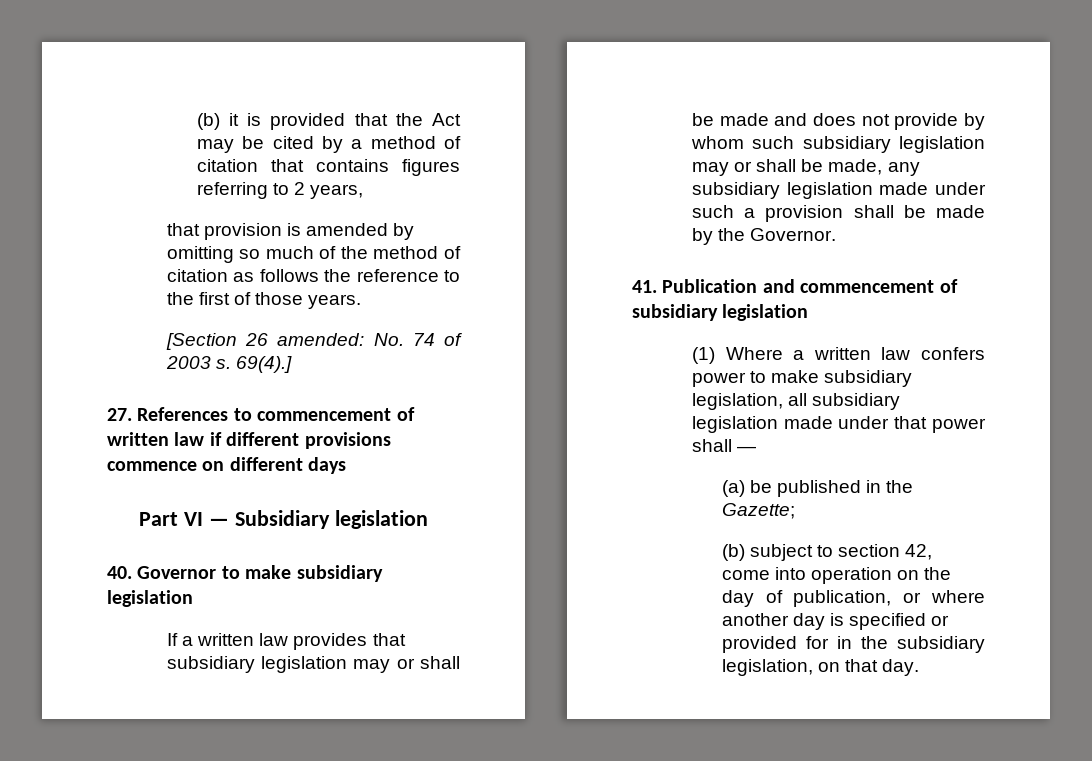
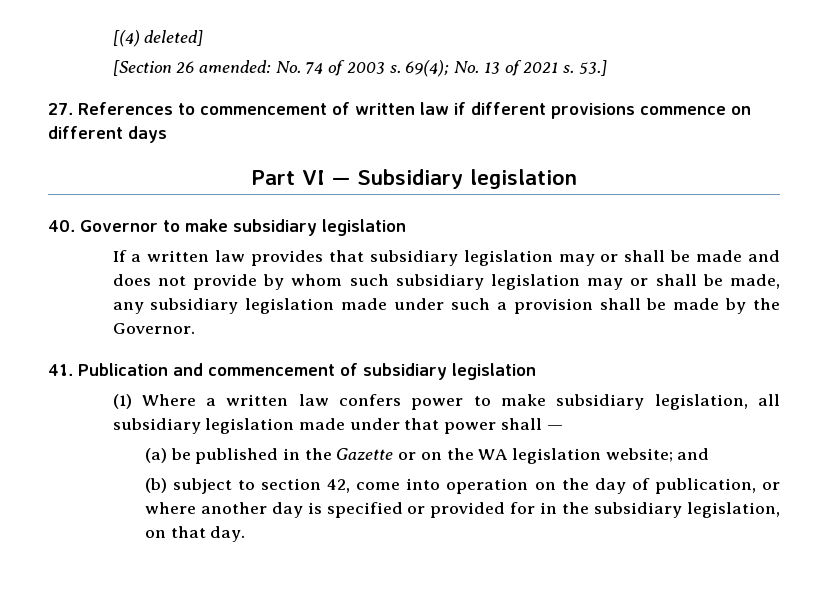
- (b) it is provided that the Act may be cited by a method of citation that contains figures referring to 2 years,
- that provision is amended by omitting so much of the method of citation as follows the reference to the first of those years.
+ [(4) deleted]
- 69(4).]
+ 69(4); No. 13 of 2021 s. 53.]
- (a) be published in the Gazette;
+ (a) be published in the Gazette or on the WA legislation website; and

